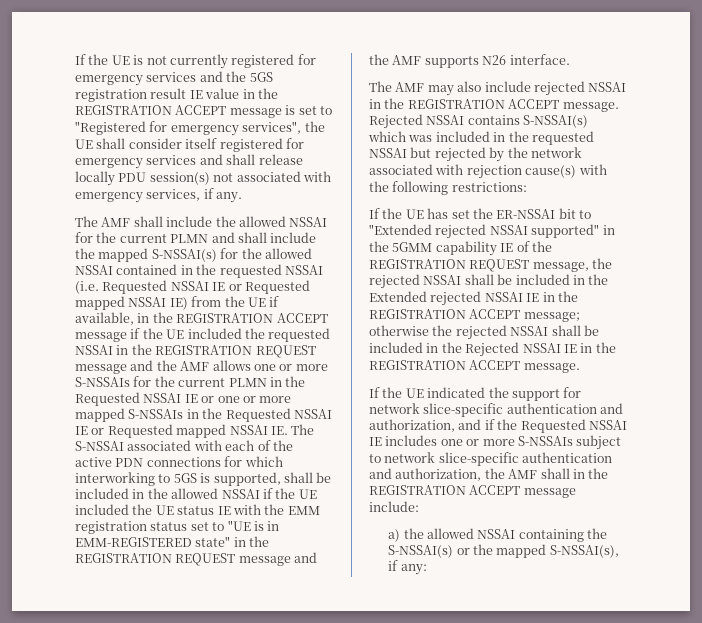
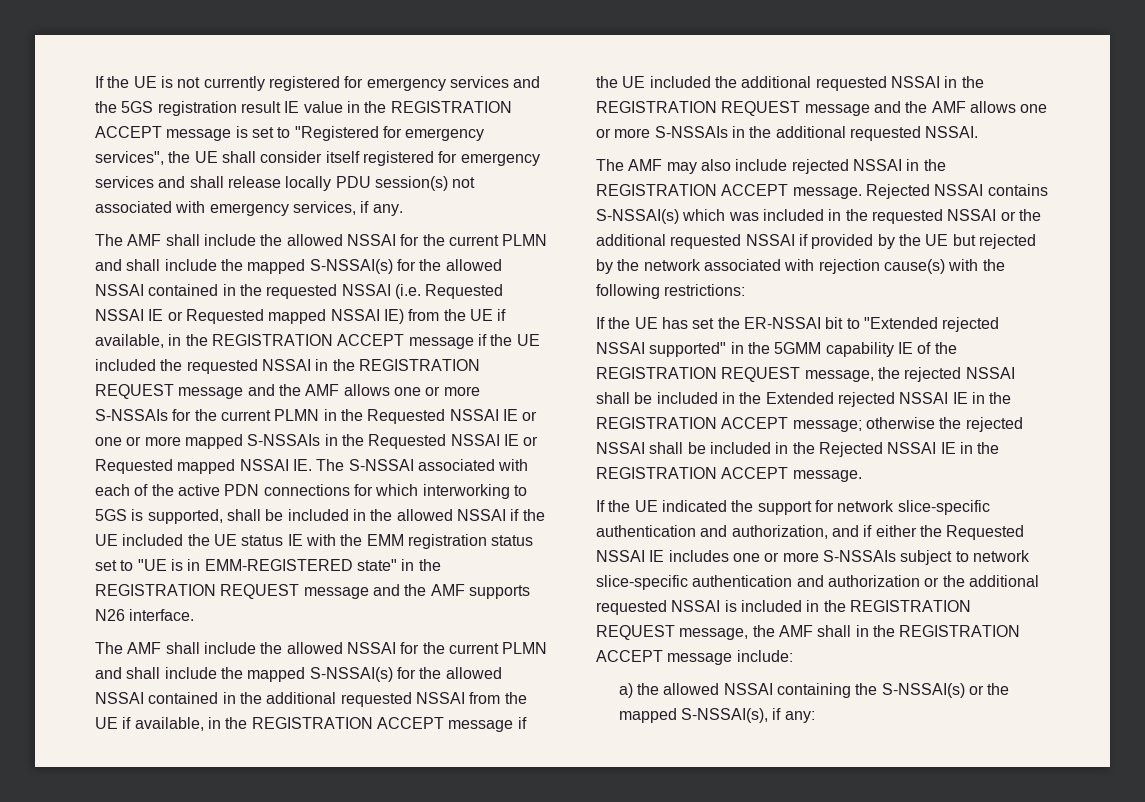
+ The AMF shall include the allowed NSSAI for the current PLMN and shall include the mapped S-NSSAI(s) for the allowed NSSAI contained in the additional requested NSSAI from the UE if available, in the REGISTRATION ACCEPT message if the UE included the additional requested NSSAI in the REGISTRATION REQUEST message and the AMF allows one or more S-NSSAIs in the additional requested NSSAI.
- Rejected NSSAI contains S-NSSAI(s) which was included in the requested NSSAI but rejected by the network associated with rejection cause(s) with the following restrictions:
+ Rejected NSSAI contains S-NSSAI(s) which was included in the requested NSSAI or the additional requested NSSAI if provided by the UE but rejected by the network associated with rejection cause(s) with the following restrictions:
- If the UE indicated the support for network slice-specific authentication and authorization, and if the Requested NSSAI IE includes one or more S-NSSAIs subject to network slice-specific authentication and authorization, the AMF shall in the REGISTRATION ACCEPT message include:
+ If the UE indicated the support for network slice-specific authentication and authorization, and if either the Requested NSSAI IE includes one or more S-NSSAIs subject to network slice-specific authentication and authorization or the additional requested NSSAI is included in the REGISTRATION REQUEST message, the AMF shall in the REGISTRATION ACCEPT message include:

